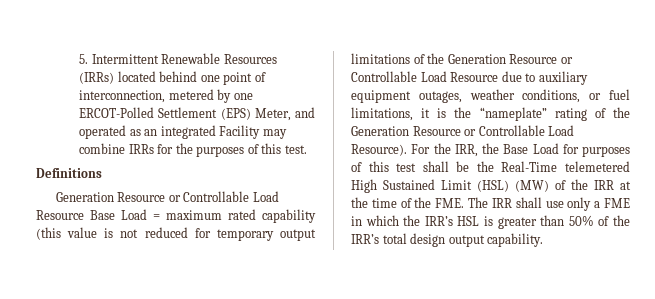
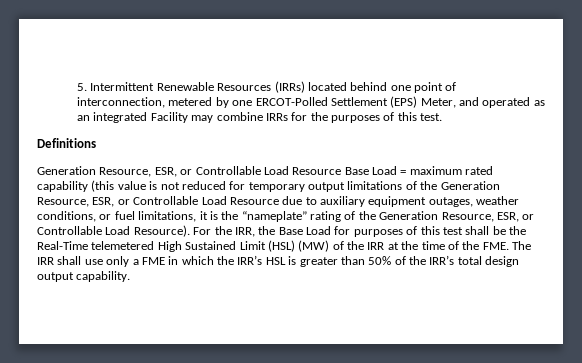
- Generation Resource or Controllable Load Resource Base Load = maximum rated capability (this value is not reduced for temporary output limitations of the Generation Resource or Controllable Load Resource due to auxiliary equipment outages, weather conditions, or fuel limitations, it is the “nameplate” rating of the Generation Resource or Controllable Load Resource).
+ Generation Resource, ESR, or Controllable Load Resource Base Load = maximum rated capability (this value is not reduced for temporary output limitations of the Generation Resource, ESR, or Controllable Load Resource due to auxiliary equipment outages, weather conditions, or fuel limitations, it is the “nameplate” rating of the Generation Resource, ESR, or Controllable Load Resource).

